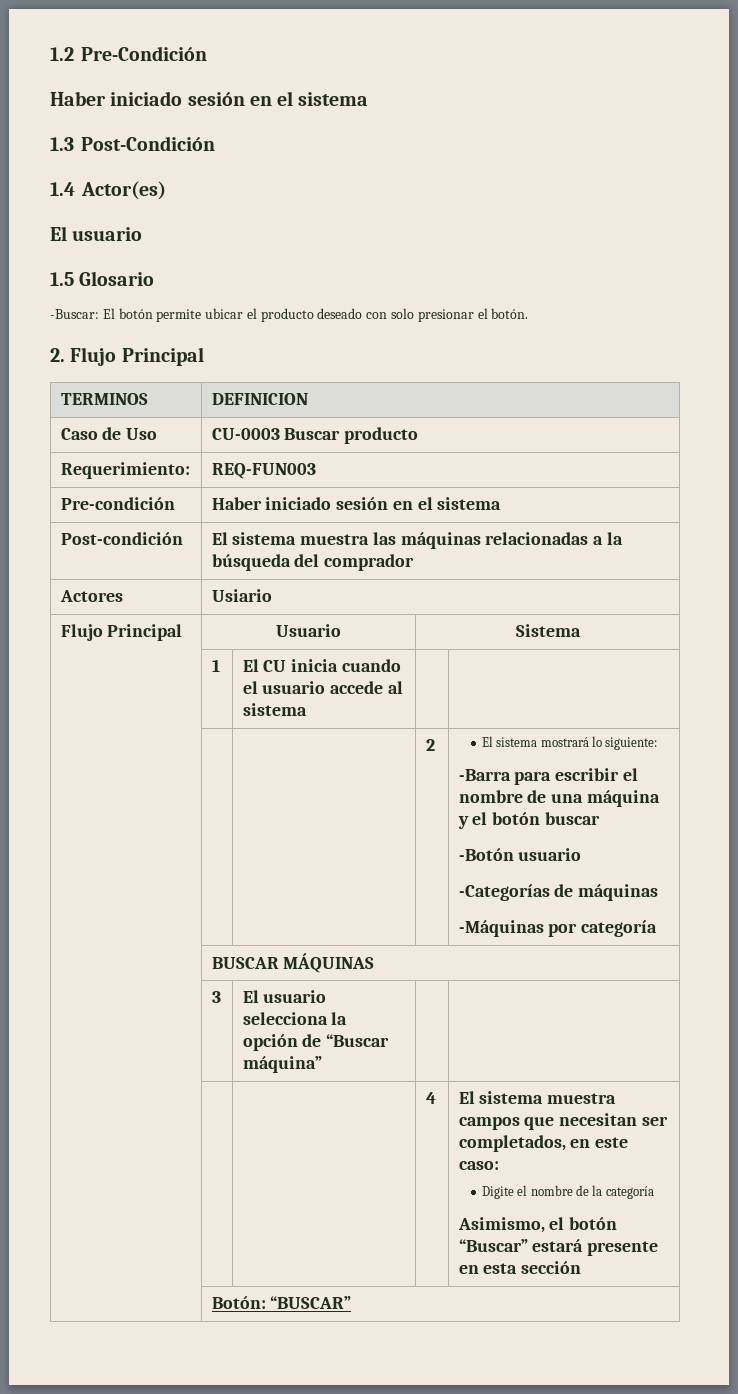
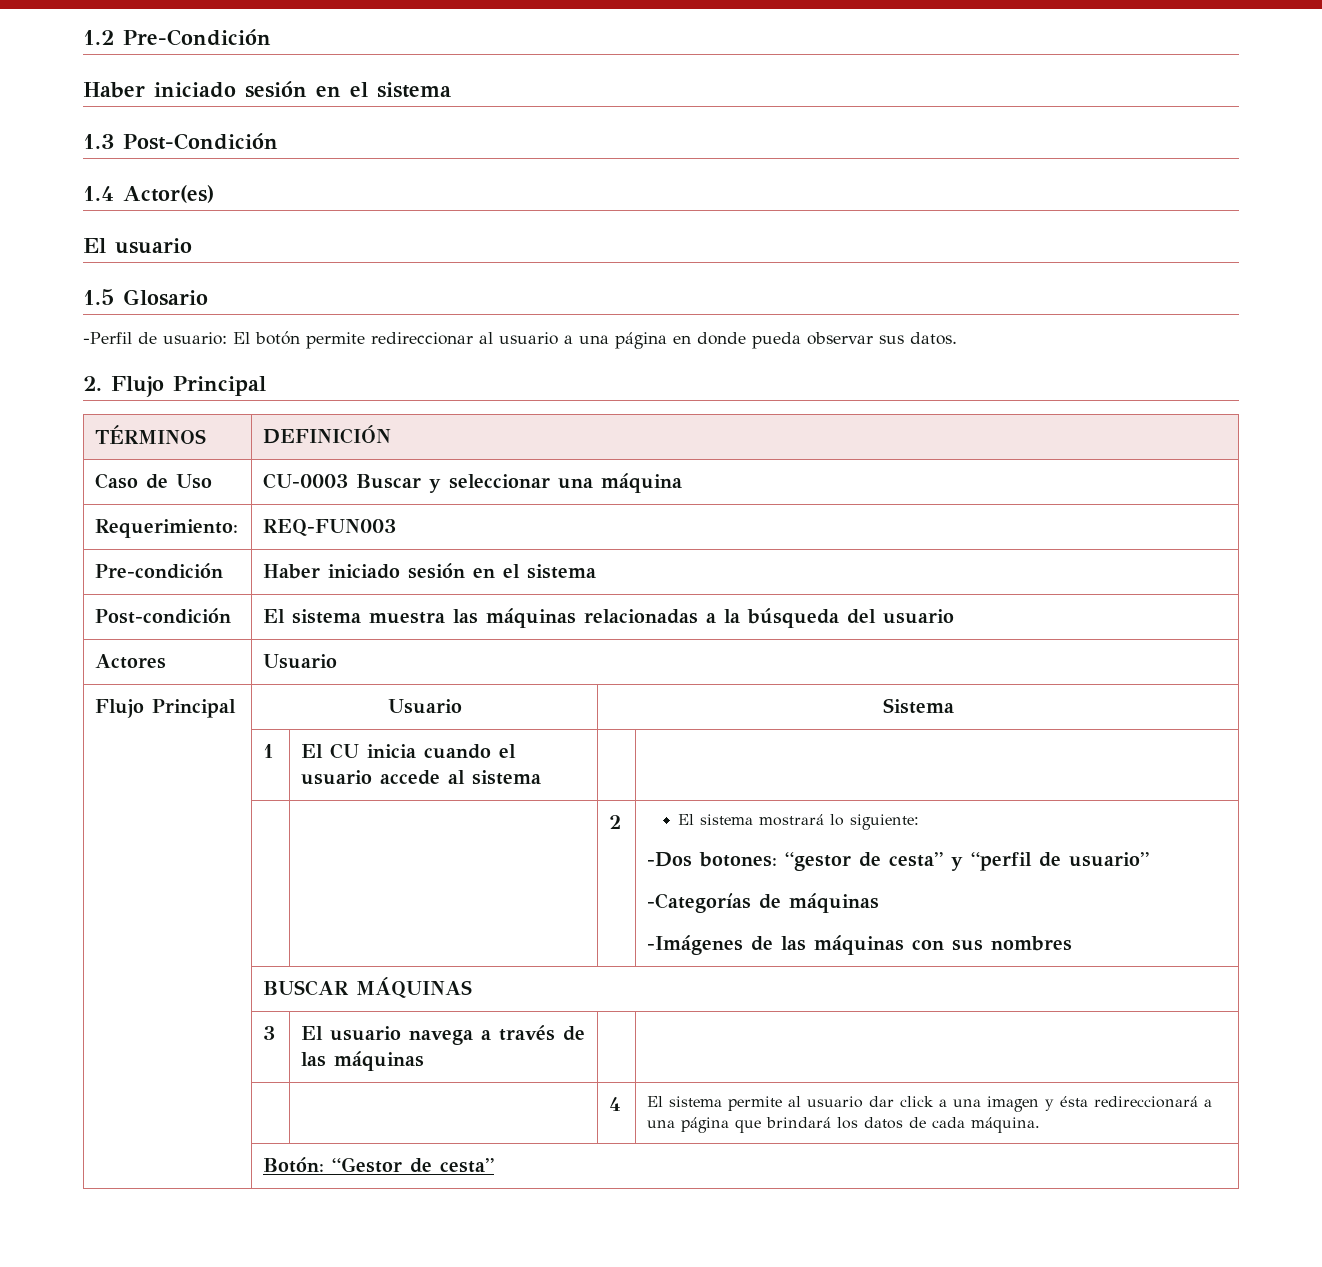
- -Buscar: El botón permite ubicar el producto deseado con solo presionar el botón.
+ -Perfil de usuario: El botón permite redireccionar al usuario a una página en donde pueda observar sus datos.
- TERMINOS | DEFINICION
+ TÉRMINOS | DEFINICIÓN
- Caso de Uso | CU-0003 Buscar producto
+ Caso de Uso | CU-0003 Buscar y seleccionar una máquina
- Post-condición | El sistema muestra las máquinas relacionadas a la búsqueda del comprador
+ Post-condición | El sistema muestra las máquinas relacionadas a la búsqueda del usuario
- Actores | Usiario
+ Actores | Usuario
  | | | 2 | El sistema mostrará lo siguiente:
- -Barra para escribir el nombre de una máquina y el botón buscar
- -Botón usuario
+ -Dos botones: “gestor de cesta” y “perfil de usuario”
  -Categorías de máquinas
- -Máquinas por categoría
+ -Imágenes de las máquinas con sus nombres
- | 3 | El usuario selecciona la opción de “Buscar máquina” | |
- | | | 4 | El sistema muestra campos que necesitan ser completados, en este caso:
- Digite el nombre de la categoría
- Asimismo, el botón “Buscar” estará presente en esta sección
- | Botón: “BUSCAR”
+ | 3 | El usuario navega a través de las máquinas | |
+ | | | 4 | El sistema permite al usuario dar click a una imagen y ésta redireccionará a una página que brindará los datos de cada máquina.
+ | Botón: “Gestor de cesta”

